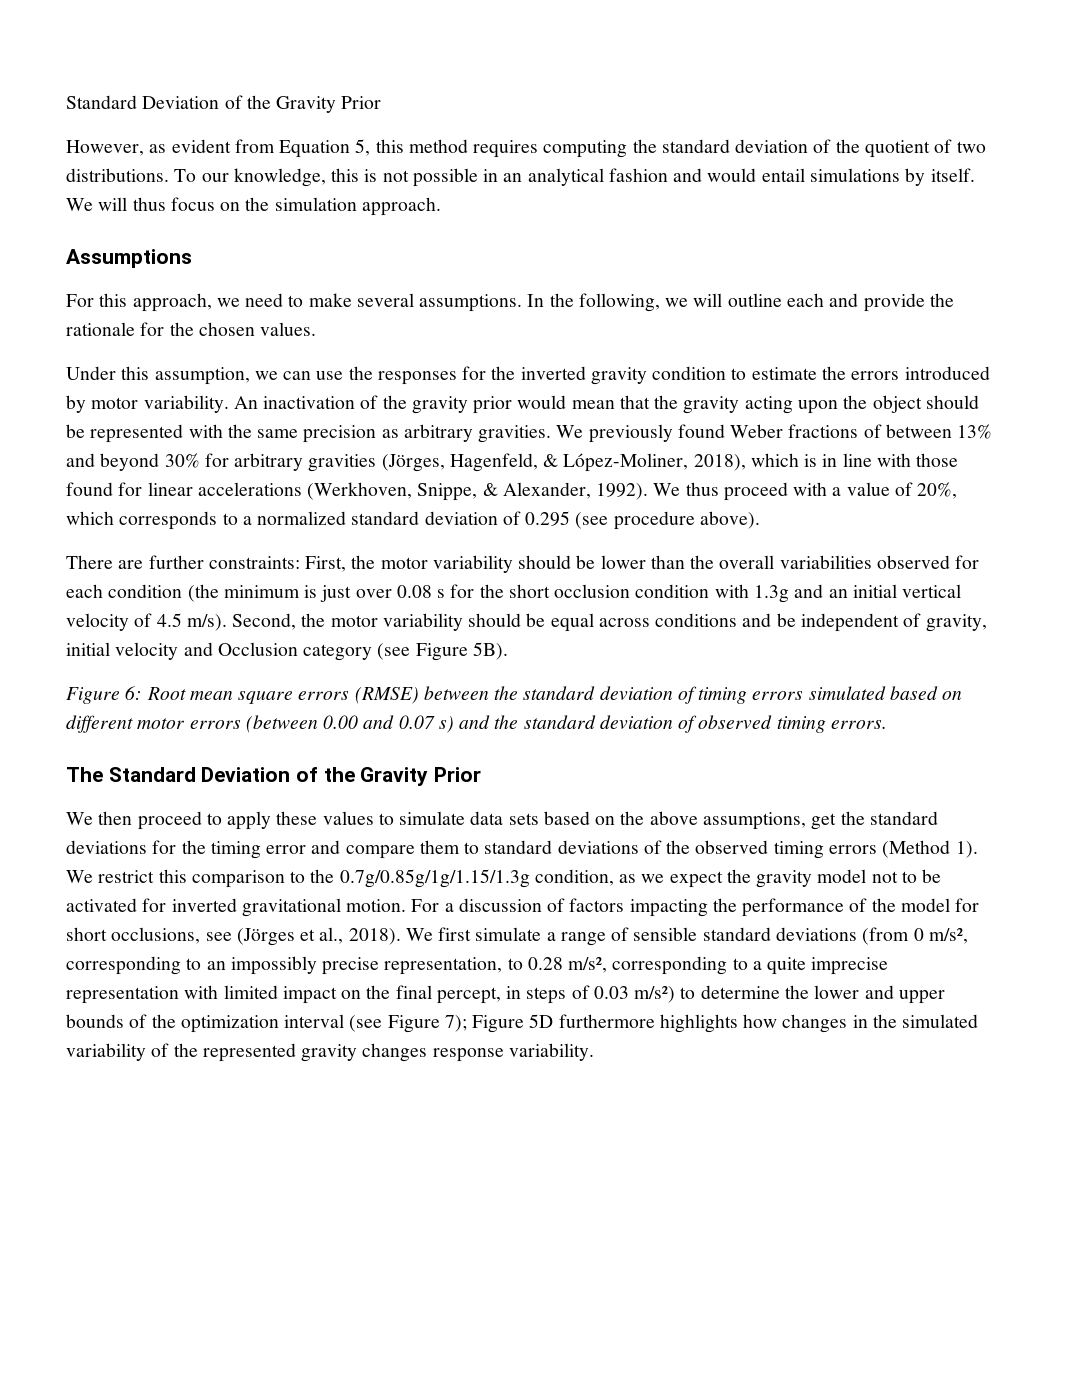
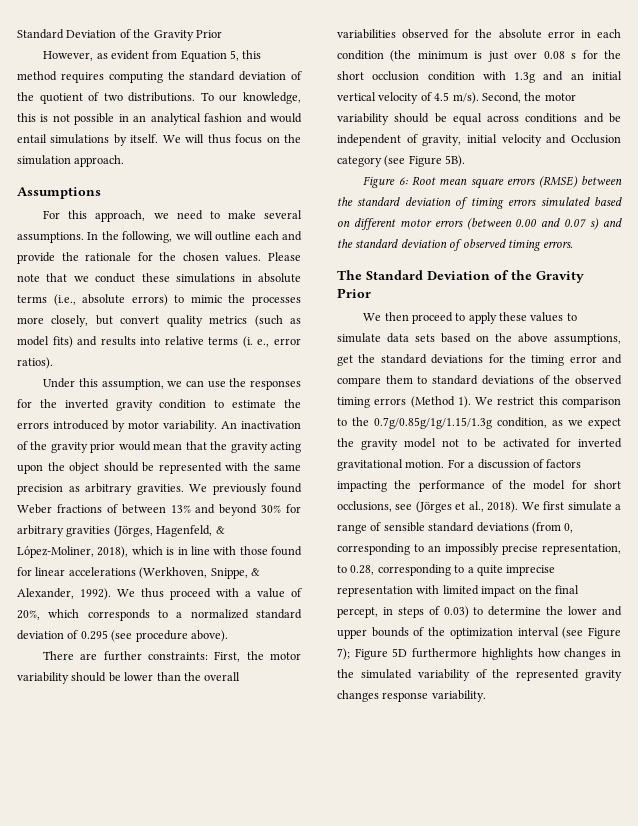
+ Please note that we conduct these simulations in absolute terms (i.e., absolute errors) to mimic the processes more closely, but convert quality metrics (such as model fits) and results into relative terms (i. e., error ratios).
- There are further constraints: First, the motor variability should be lower than the overall variabilities observed for each condition (the minimum is just over 0.08 s for the short occlusion condition with 1.3g and an initial vertical velocity of 4.5 m/s).
+ There are further constraints: First, the motor variability should be lower than the overall variabilities observed for the absolute error in each condition (the minimum is just over 0.08 s for the short occlusion condition with 1.3g and an initial vertical velocity of 4.5 m/s).
- We first simulate a range of sensible standard deviations (from 0 m/s², corresponding to an impossibly precise representation, to 0.28 m/s², corresponding to a quite imprecise representation with limited impact on the final percept, in steps of 0.03 m/s²) to determine the lower and upper bounds of the optimization interval (see Figure 7);
+ We first simulate a range of sensible standard deviations (from 0, corresponding to an impossibly precise representation, to 0.28, corresponding to a quite imprecise representation with limited impact on the final percept, in steps of 0.03) to determine the lower and upper bounds of the optimization interval (see Figure 7);

